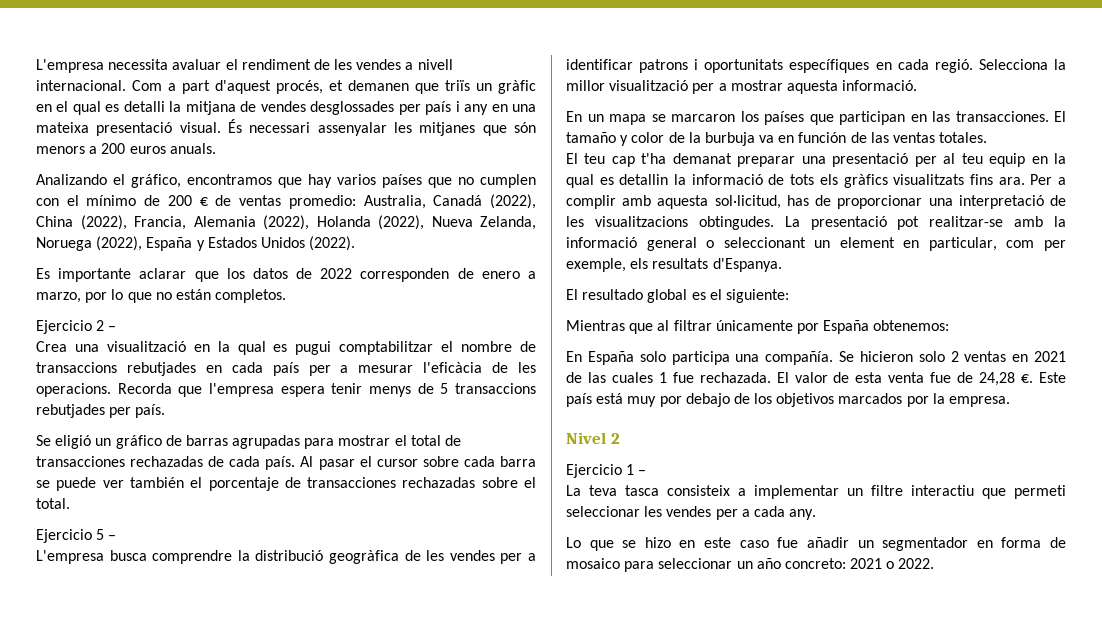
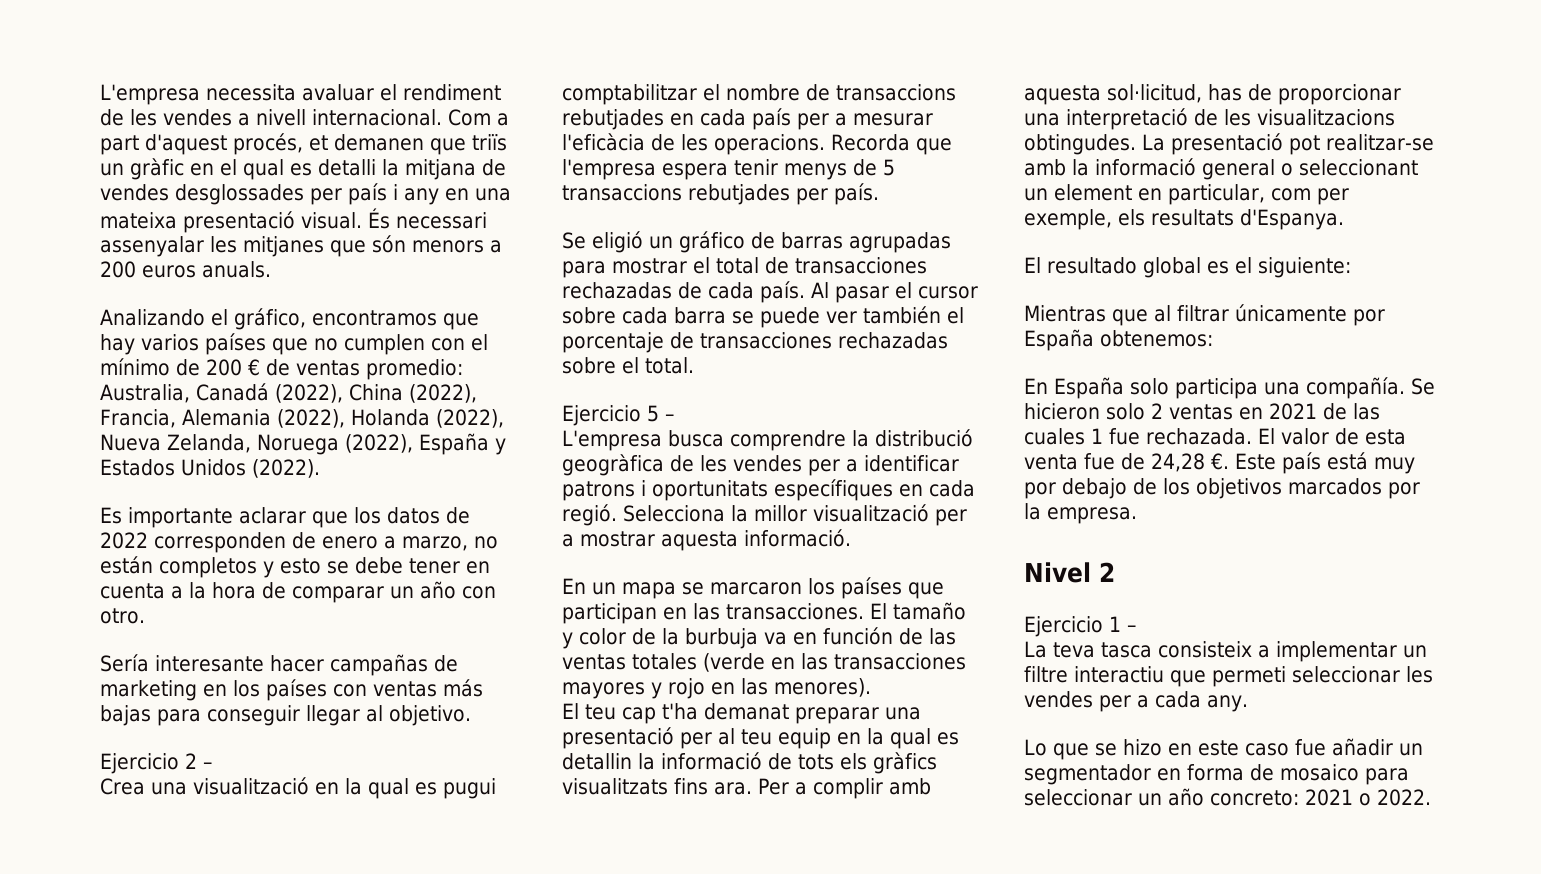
- Es importante aclarar que los datos de 2022 corresponden de enero a marzo, por lo que no están completos.
+ Es importante aclarar que los datos de 2022 corresponden de enero a marzo, no están completos y esto se debe tener en cuenta a la hora de comparar un año con otro.
+ Sería interesante hacer campañas de marketing en los países con ventas más bajas para conseguir llegar al objetivo.
- El tamaño y color de la burbuja va en función de las ventas totales.
+ El tamaño y color de la burbuja va en función de las ventas totales (verde en las transacciones mayores y rojo en las menores).

